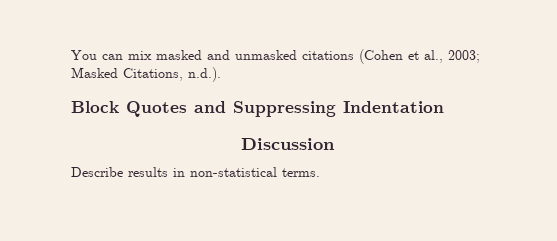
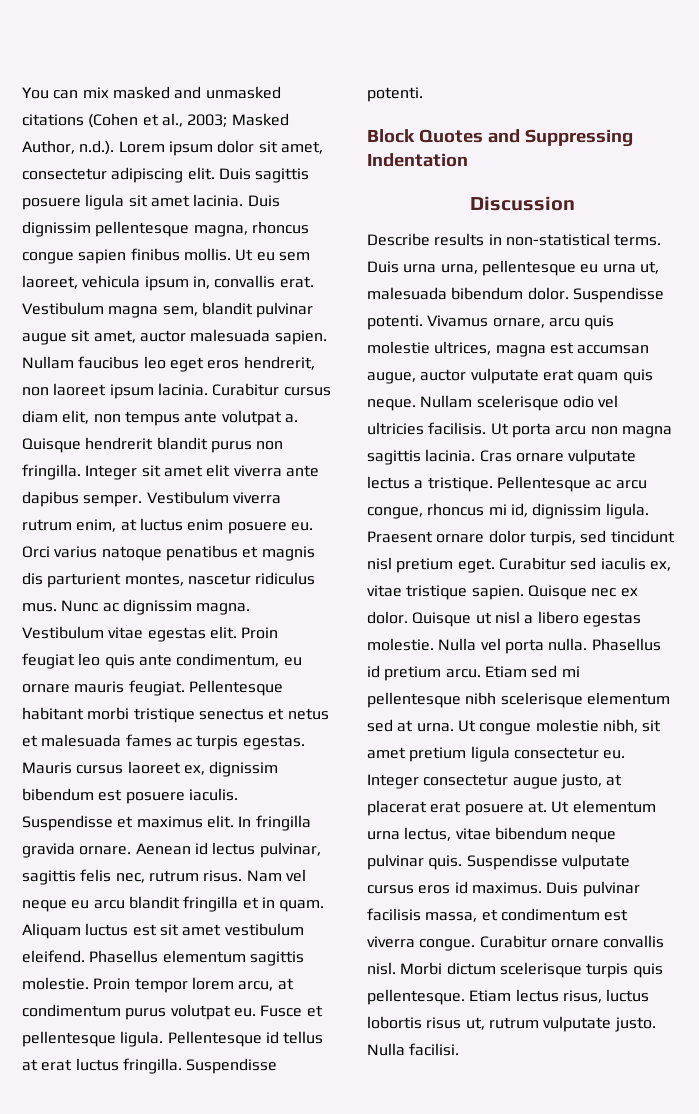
- You can mix masked and unmasked citations (Cohen et al., 2003; Masked Citations, n.d.).
+ You can mix masked and unmasked citations (Cohen et al., 2003; Masked Author, n.d.). Lorem ipsum dolor sit amet, consectetur adipiscing elit. Duis sagittis posuere ligula sit amet lacinia. Duis dignissim pellentesque magna, rhoncus congue sapien finibus mollis. Ut eu sem laoreet, vehicula ipsum in, convallis erat. Vestibulum magna sem, blandit pulvinar augue sit amet, auctor malesuada sapien. Nullam faucibus leo eget eros hendrerit, non laoreet ipsum lacinia. Curabitur cursus diam elit, non tempus ante volutpat a. Quisque hendrerit blandit purus non fringilla. Integer sit amet elit viverra ante dapibus semper. Vestibulum viverra rutrum enim, at luctus enim posuere eu. Orci varius natoque penatibus et magnis dis parturient montes, nascetur ridiculus mus. Nunc ac dignissim magna. Vestibulum vitae egestas elit. Proin feugiat leo quis ante condimentum, eu ornare mauris feugiat. Pellentesque habitant morbi tristique senectus et netus et malesuada fames ac turpis egestas. Mauris cursus laoreet ex, dignissim bibendum est posuere iaculis. Suspendisse et maximus elit. In fringilla gravida ornare. Aenean id lectus pulvinar, sagittis felis nec, rutrum risus. Nam vel neque eu arcu blandit fringilla et in quam. Aliquam luctus est sit amet vestibulum eleifend. Phasellus elementum sagittis molestie. Proin tempor lorem arcu, at condimentum purus volutpat eu. Fusce et pellentesque ligula. Pellentesque id tellus at erat luctus fringilla. Suspendisse potenti.
+ Duis urna urna, pellentesque eu urna ut, malesuada bibendum dolor. Suspendisse potenti. Vivamus ornare, arcu quis molestie ultrices, magna est accumsan augue, auctor vulputate erat quam quis neque. Nullam scelerisque odio vel ultricies facilisis. Ut porta arcu non magna sagittis lacinia. Cras ornare vulputate lectus a tristique. Pellentesque ac arcu congue, rhoncus mi id, dignissim ligula. Praesent ornare dolor turpis, sed tincidunt nisl pretium eget. Curabitur sed iaculis ex, vitae tristique sapien. Quisque nec ex dolor. Quisque ut nisl a libero egestas molestie. Nulla vel porta nulla. Phasellus id pretium arcu. Etiam sed mi pellentesque nibh scelerisque elementum sed at urna. Ut congue molestie nibh, sit amet pretium ligula consectetur eu. Integer consectetur augue justo, at placerat erat posuere at. Ut elementum urna lectus, vitae bibendum neque pulvinar quis. Suspendisse vulputate cursus eros id maximus. Duis pulvinar facilisis massa, et condimentum est viverra congue. Curabitur ornare convallis nisl. Morbi dictum scelerisque turpis quis pellentesque. Etiam lectus risus, luctus lobortis risus ut, rutrum vulputate justo. Nulla facilisi.

